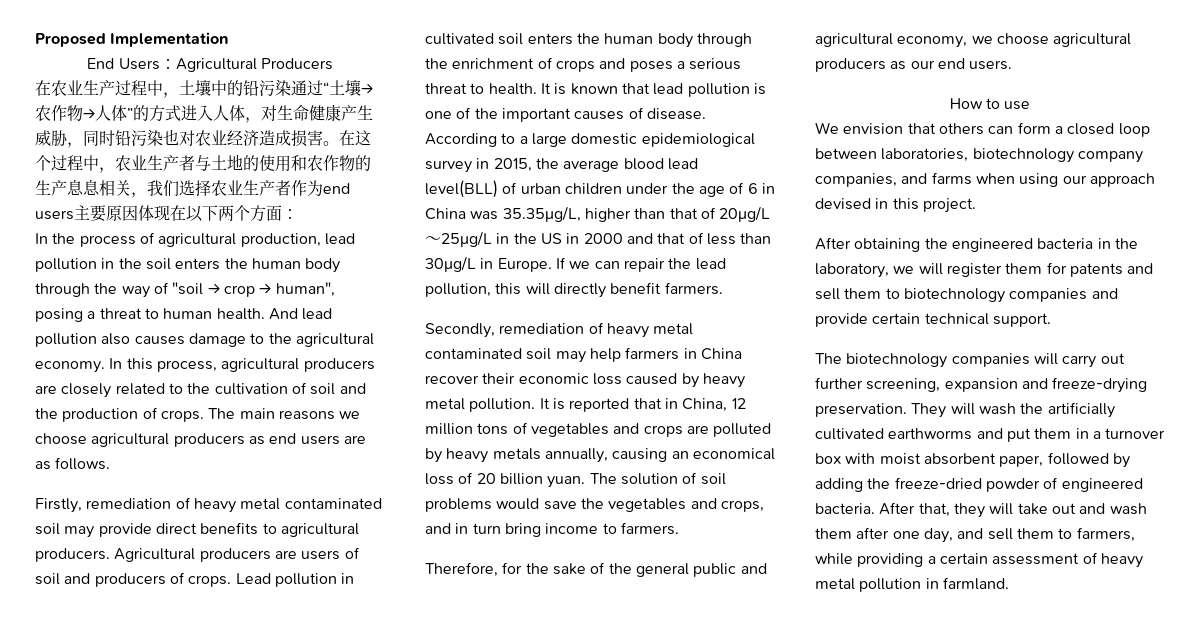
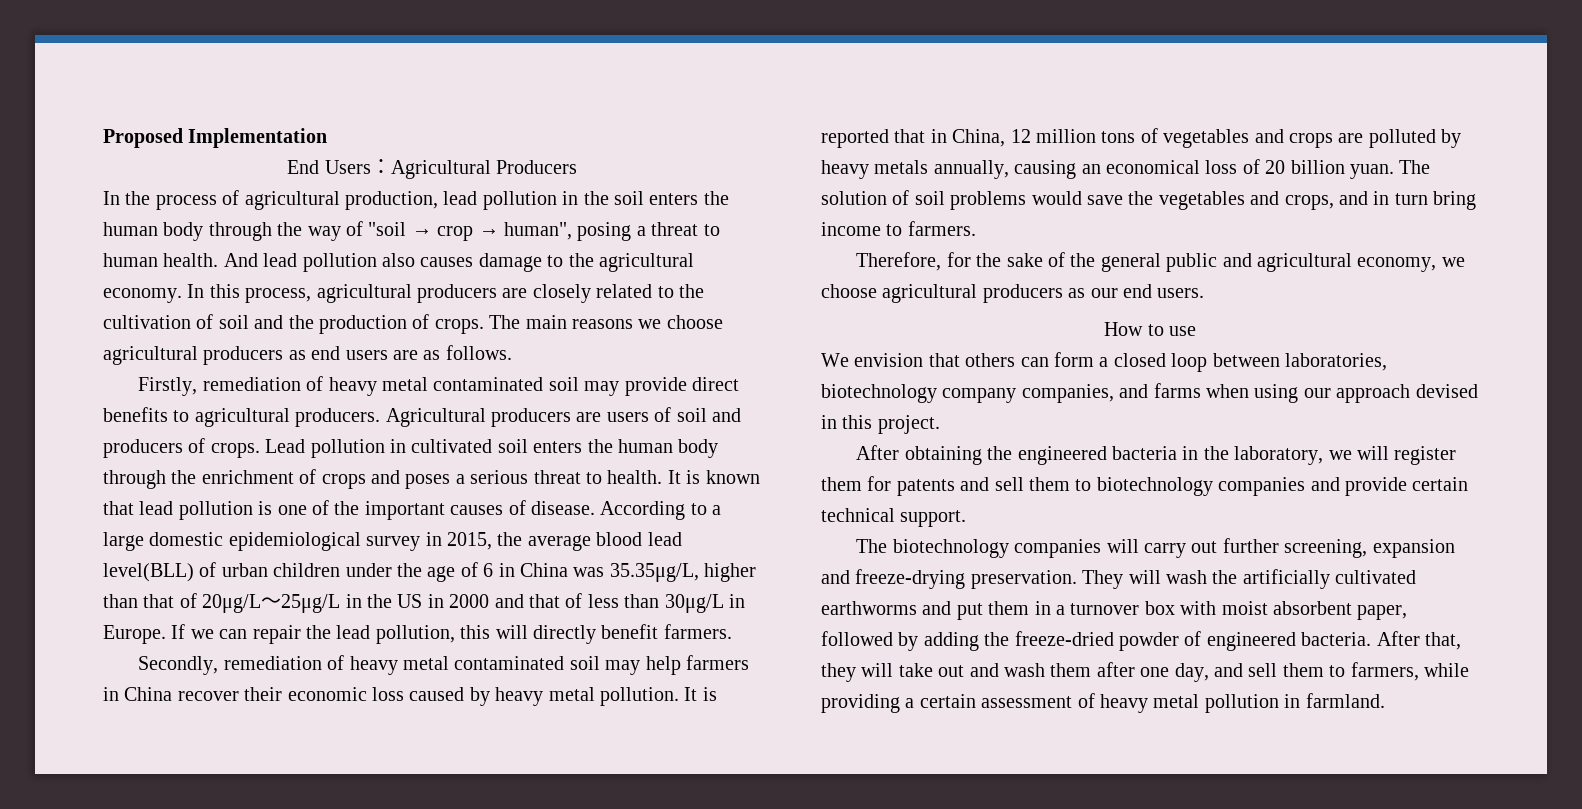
- 在农业生产过程中，土壤中的铅污染通过“土壤→农作物→人体”的方式进入人体，对生命健康产生威胁，同时铅污染也对农业经济造成损害。在这个过程中，农业生产者与土地的使用和农作物的生产息息相关，我们选择农业生产者作为end users主要原因体现在以下两个方面：

